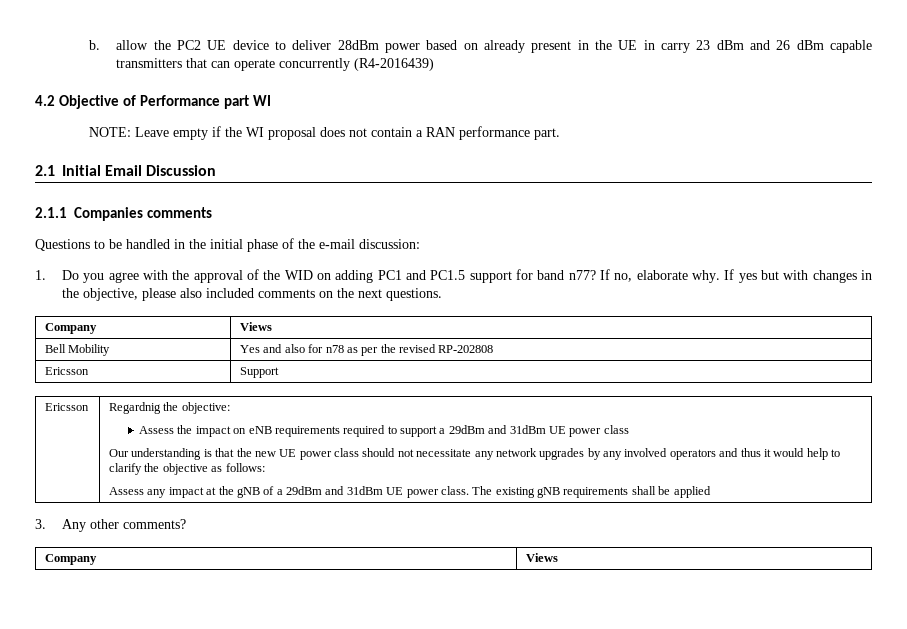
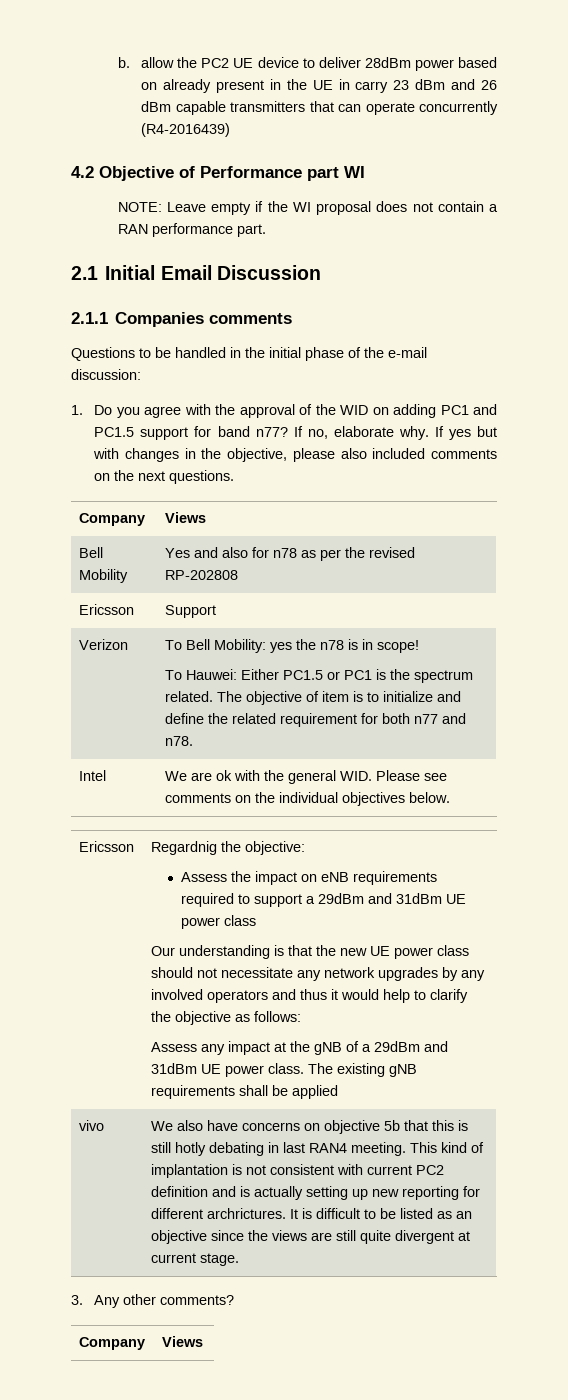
+ Verizon | To Bell Mobility: yes the n78 is in scope!
+ To Hauwei: Either PC1.5 or PC1 is the spectrum related. The objective of item is to initialize and define the related requirement for both n77 and n78.
+ Intel | We are ok with the general WID. Please see comments on the individual objectives below.
+ vivo | We also have concerns on objective 5b that this is still hotly debating in last RAN4 meeting. This kind of implantation is not consistent with current PC2 definition and is actually setting up new reporting for different archrictures. It is difficult to be listed as an objective since the views are still quite divergent at current stage.

